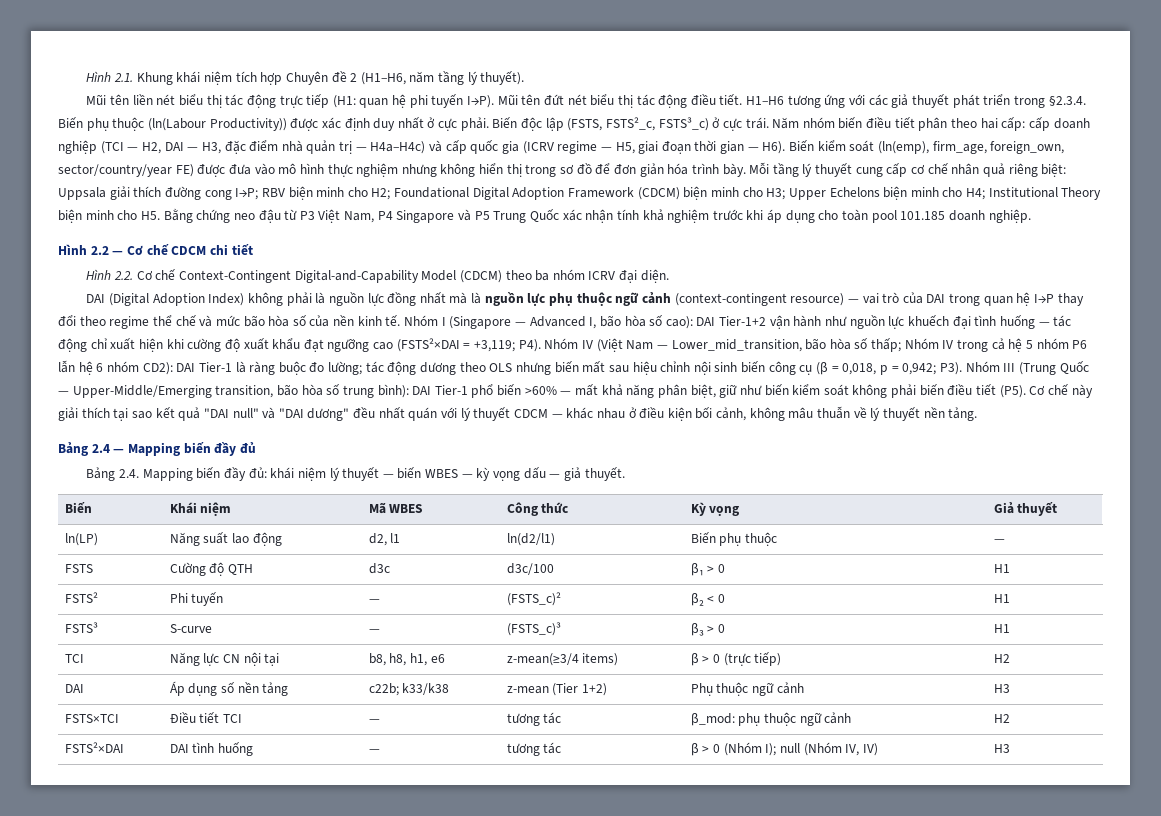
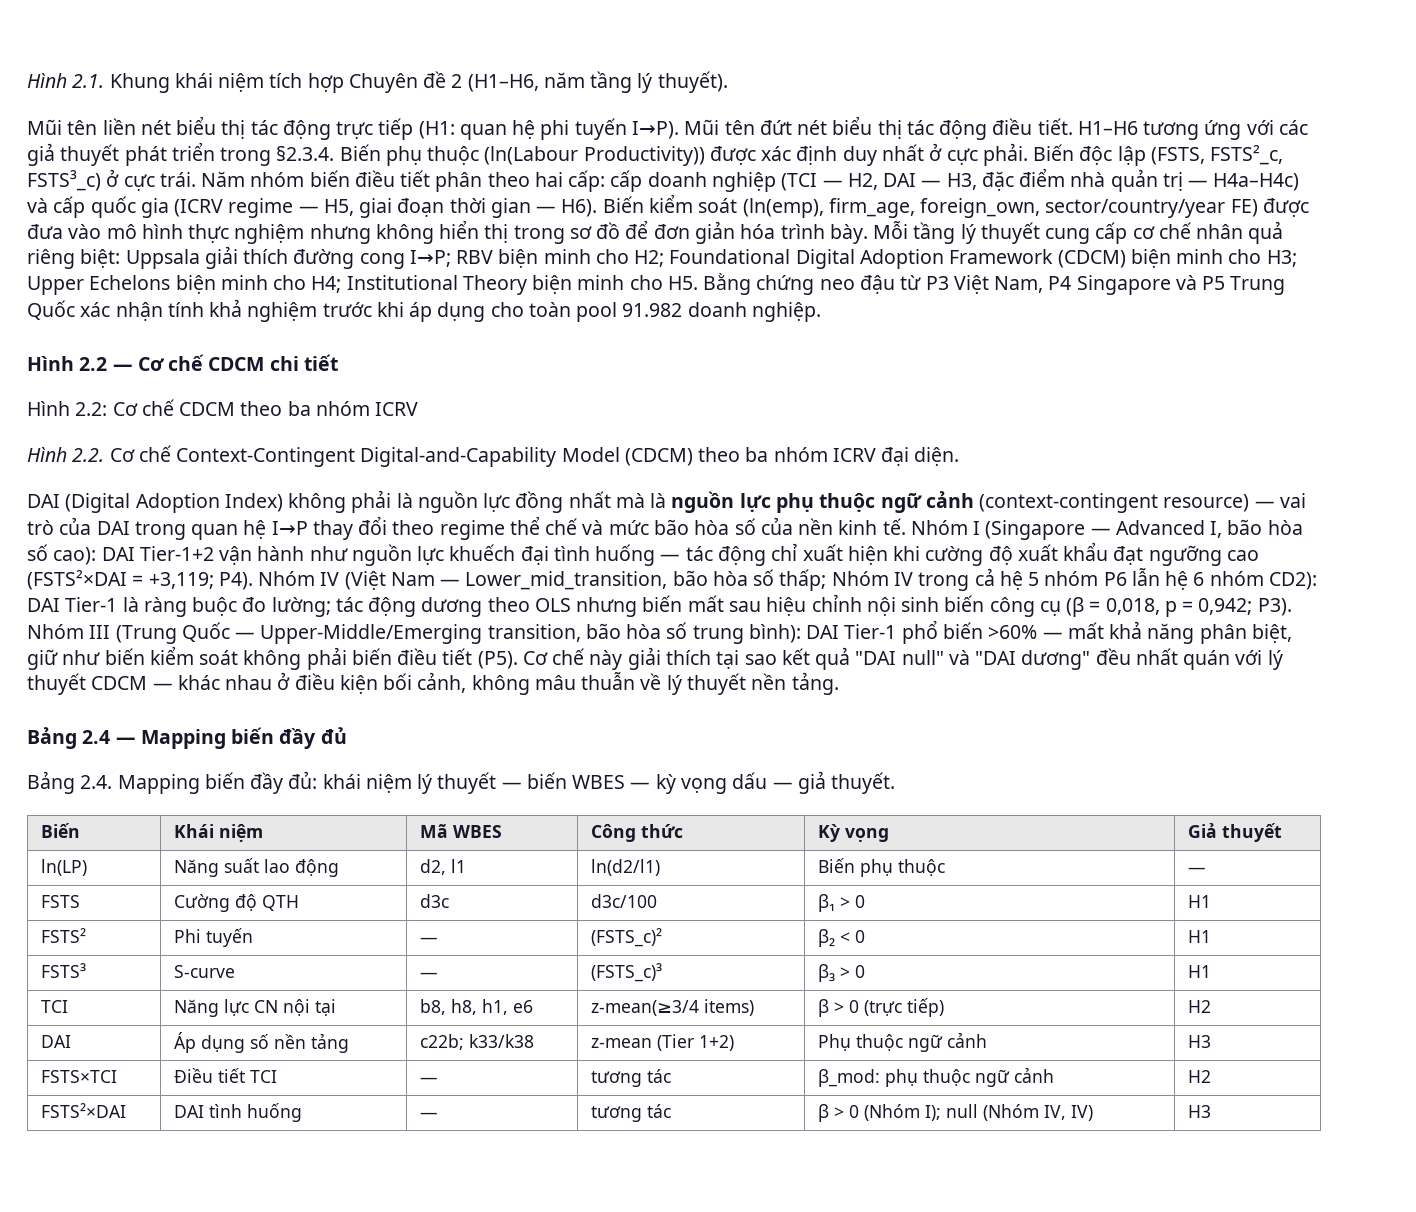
- Institutional Theory biện minh cho H5. Bằng chứng neo đậu từ P3 Việt Nam, P4 Singapore và P5 Trung Quốc xác nhận tính khả nghiệm trước khi áp dụng cho toàn pool 101.185 doanh nghiệp.
+ Institutional Theory biện minh cho H5. Bằng chứng neo đậu từ P3 Việt Nam, P4 Singapore và P5 Trung Quốc xác nhận tính khả nghiệm trước khi áp dụng cho toàn pool 91.982 doanh nghiệp.
+ Hình 2.2: Cơ chế CDCM theo ba nhóm ICRV

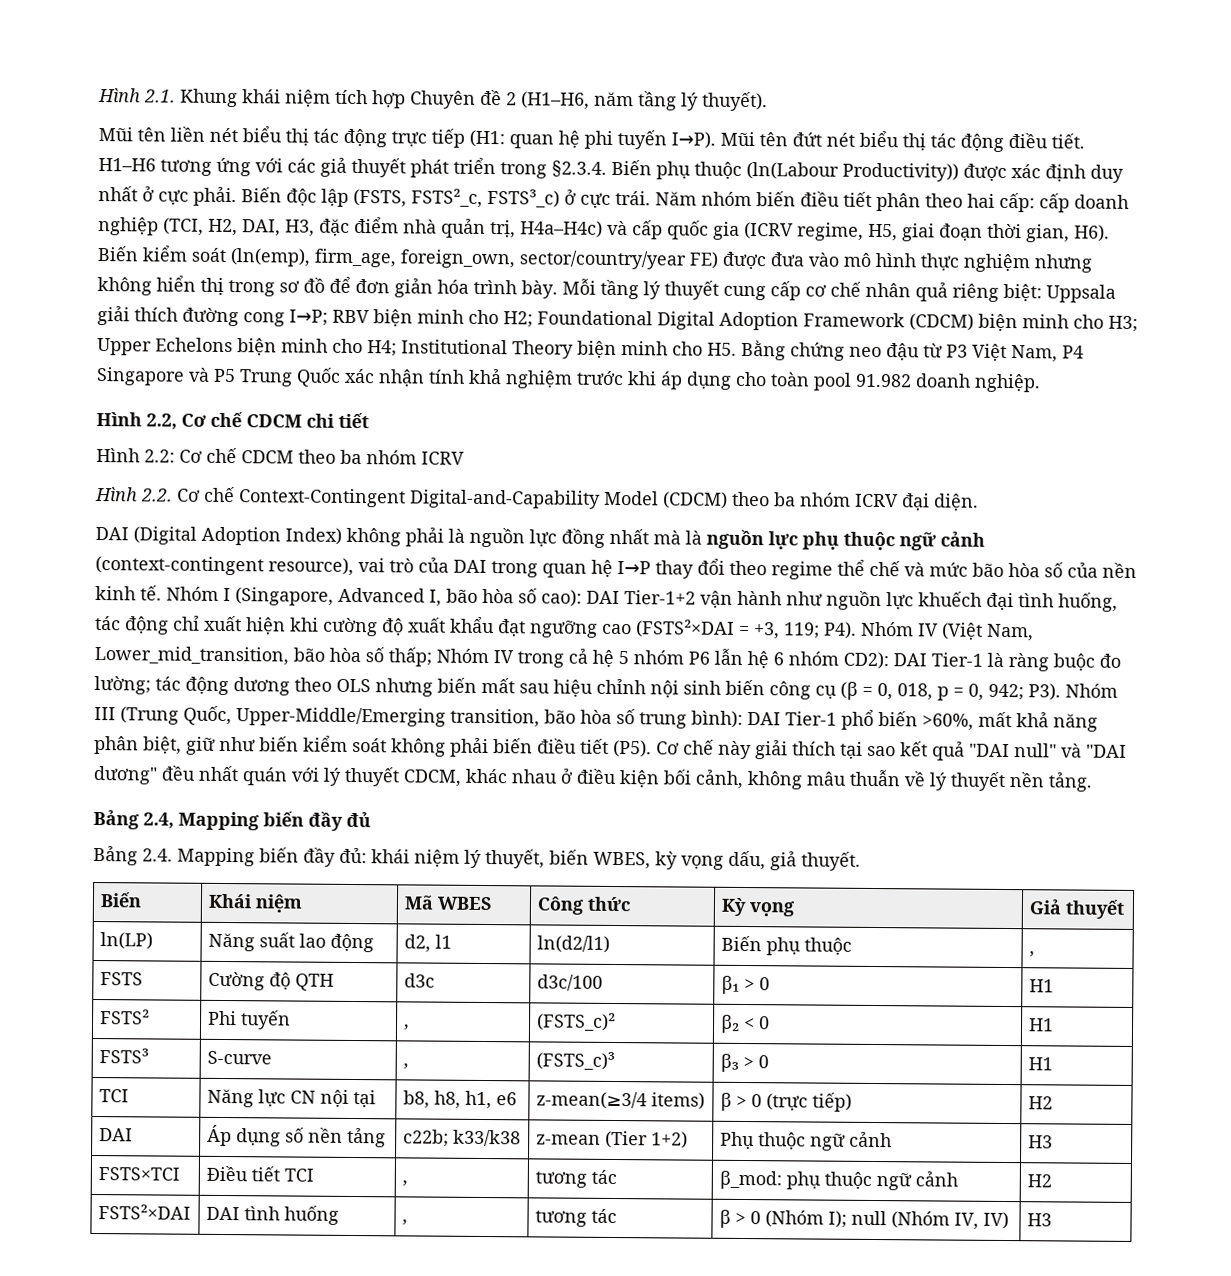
- Năm nhóm biến điều tiết phân theo hai cấp: cấp doanh nghiệp (TCI — H2, DAI — H3, đặc điểm nhà quản trị — H4a–H4c) và cấp quốc gia (ICRV regime — H5, giai đoạn thời gian — H6). Biến kiểm soát (ln(emp), firm_age, foreign_own, sector/country/year FE) được đưa vào mô hình thực nghiệm nhưng không hiển thị trong sơ đồ để đơn giản hóa trình bày.
+ Năm nhóm biến điều tiết phân theo hai cấp: cấp doanh nghiệp (TCI, H2, DAI, H3, đặc điểm nhà quản trị, H4a–H4c) và cấp quốc gia (ICRV regime, H5, giai đoạn thời gian, H6). Biến kiểm soát (ln(emp), firm_age, foreign_own, sector/country/year FE) được đưa vào mô hình thực nghiệm nhưng không hiển thị trong sơ đồ để đơn giản hóa trình bày.
- Hình 2.2 — Cơ chế CDCM chi tiết
+ Hình 2.2, Cơ chế CDCM chi tiết
- DAI (Digital Adoption Index) không phải là nguồn lực đồng nhất mà là nguồn lực phụ thuộc ngữ cảnh (context-contingent resource) — vai trò của DAI trong quan hệ I→P thay đổi theo regime thể chế và mức bão hòa số của nền kinh tế.
+ DAI (Digital Adoption Index) không phải là nguồn lực đồng nhất mà là nguồn lực phụ thuộc ngữ cảnh (context-contingent resource), vai trò của DAI trong quan hệ I→P thay đổi theo regime thể chế và mức bão hòa số của nền kinh tế.
- Nhóm I (Singapore — Advanced I, bão hòa số cao):
+ Nhóm I (Singapore, Advanced I, bão hòa số cao):
- DAI Tier-1+2 vận hành như nguồn lực khuếch đại tình huống — tác động chỉ xuất hiện khi cường độ xuất khẩu đạt ngưỡng cao (FSTS²×DAI = +3,119;
+ DAI Tier-1+2 vận hành như nguồn lực khuếch đại tình huống, tác động chỉ xuất hiện khi cường độ xuất khẩu đạt ngưỡng cao (FSTS²×DAI = +3, 119;
- P4). Nhóm IV (Việt Nam — Lower_mid_transition, bão hòa số thấp;
+ P4). Nhóm IV (Việt Nam, Lower_mid_transition, bão hòa số thấp;
- tác động dương theo OLS nhưng biến mất sau hiệu chỉnh nội sinh biến công cụ (β = 0,018, p = 0,942;
+ tác động dương theo OLS nhưng biến mất sau hiệu chỉnh nội sinh biến công cụ (β = 0, 018, p = 0, 942;
- P3). Nhóm III (Trung Quốc — Upper-Middle/Emerging transition, bão hòa số trung bình):
+ P3). Nhóm III (Trung Quốc, Upper-Middle/Emerging transition, bão hòa số trung bình):
- DAI Tier-1 phổ biến >60% — mất khả năng phân biệt, giữ như biến kiểm soát không phải biến điều tiết (P5). Cơ chế này giải thích tại sao kết quả "DAI null" và "DAI dương" đều nhất quán với lý thuyết CDCM — khác nhau ở điều kiện bối cảnh, không mâu thuẫn về lý thuyết nền tảng.
+ DAI Tier-1 phổ biến >60%, mất khả năng phân biệt, giữ như biến kiểm soát không phải biến điều tiết (P5). Cơ chế này giải thích tại sao kết quả "DAI null" và "DAI dương" đều nhất quán với lý thuyết CDCM, khác nhau ở điều kiện bối cảnh, không mâu thuẫn về lý thuyết nền tảng.
- Bảng 2.4 — Mapping biến đầy đủ
+ Bảng 2.4, Mapping biến đầy đủ
- Bảng 2.4. Mapping biến đầy đủ: khái niệm lý thuyết — biến WBES — kỳ vọng dấu — giả thuyết.
+ Bảng 2.4. Mapping biến đầy đủ: khái niệm lý thuyết, biến WBES, kỳ vọng dấu, giả thuyết.
- ln(LP) | Năng suất lao động | d2, l1 | ln(d2/l1) | Biến phụ thuộc | —
+ ln(LP) | Năng suất lao động | d2, l1 | ln(d2/l1) | Biến phụ thuộc | ,
- FSTS² | Phi tuyến | — | (FSTS_c)² | β₂ < 0 | H1
+ FSTS² | Phi tuyến | , | (FSTS_c)² | β₂ < 0 | H1
- FSTS³ | S-curve | — | (FSTS_c)³ | β₃ > 0 | H1
+ FSTS³ | S-curve | , | (FSTS_c)³ | β₃ > 0 | H1
- FSTS×TCI | Điều tiết TCI | — | tương tác | β_mod: phụ thuộc ngữ cảnh | H2
+ FSTS×TCI | Điều tiết TCI | , | tương tác | β_mod: phụ thuộc ngữ cảnh | H2
- FSTS²×DAI | DAI tình huống | — | tương tác | β > 0 (Nhóm I); null (Nhóm IV, IV) | H3
+ FSTS²×DAI | DAI tình huống | , | tương tác | β > 0 (Nhóm I); null (Nhóm IV, IV) | H3

